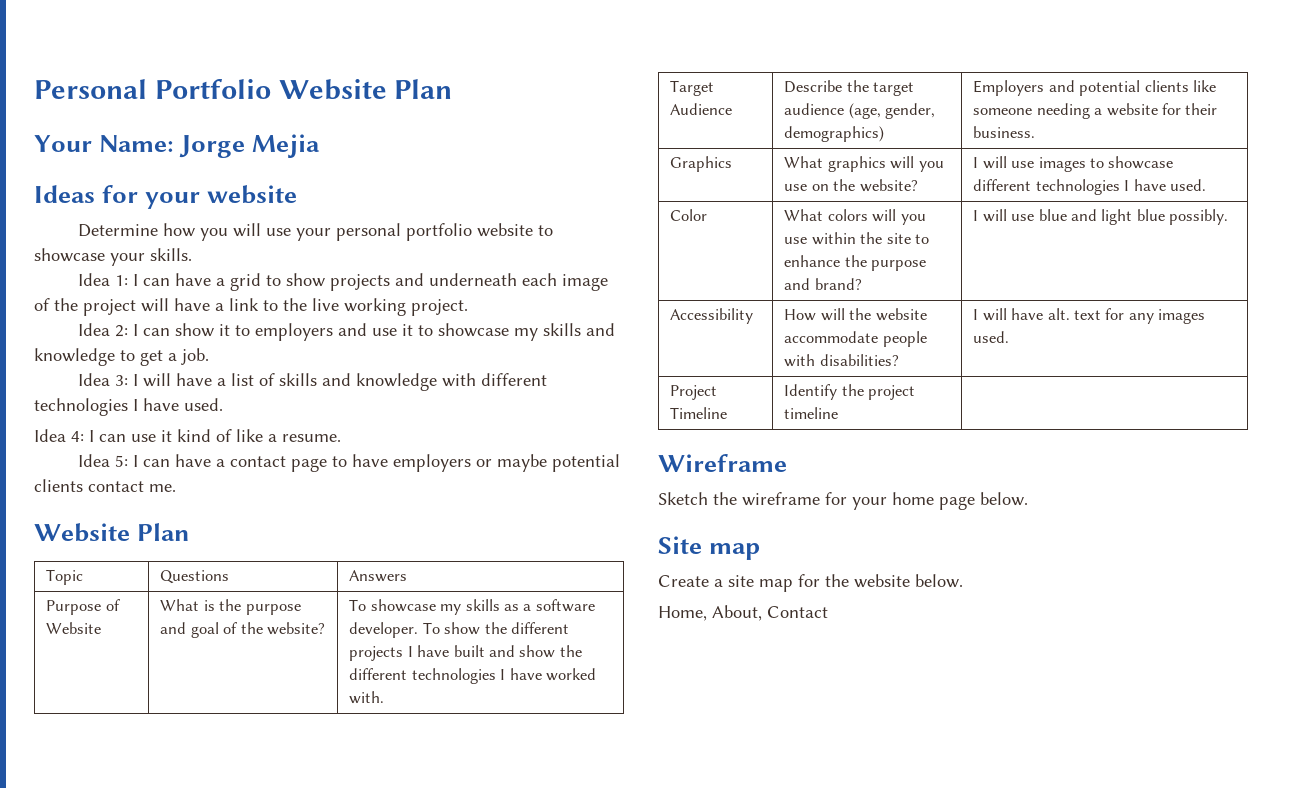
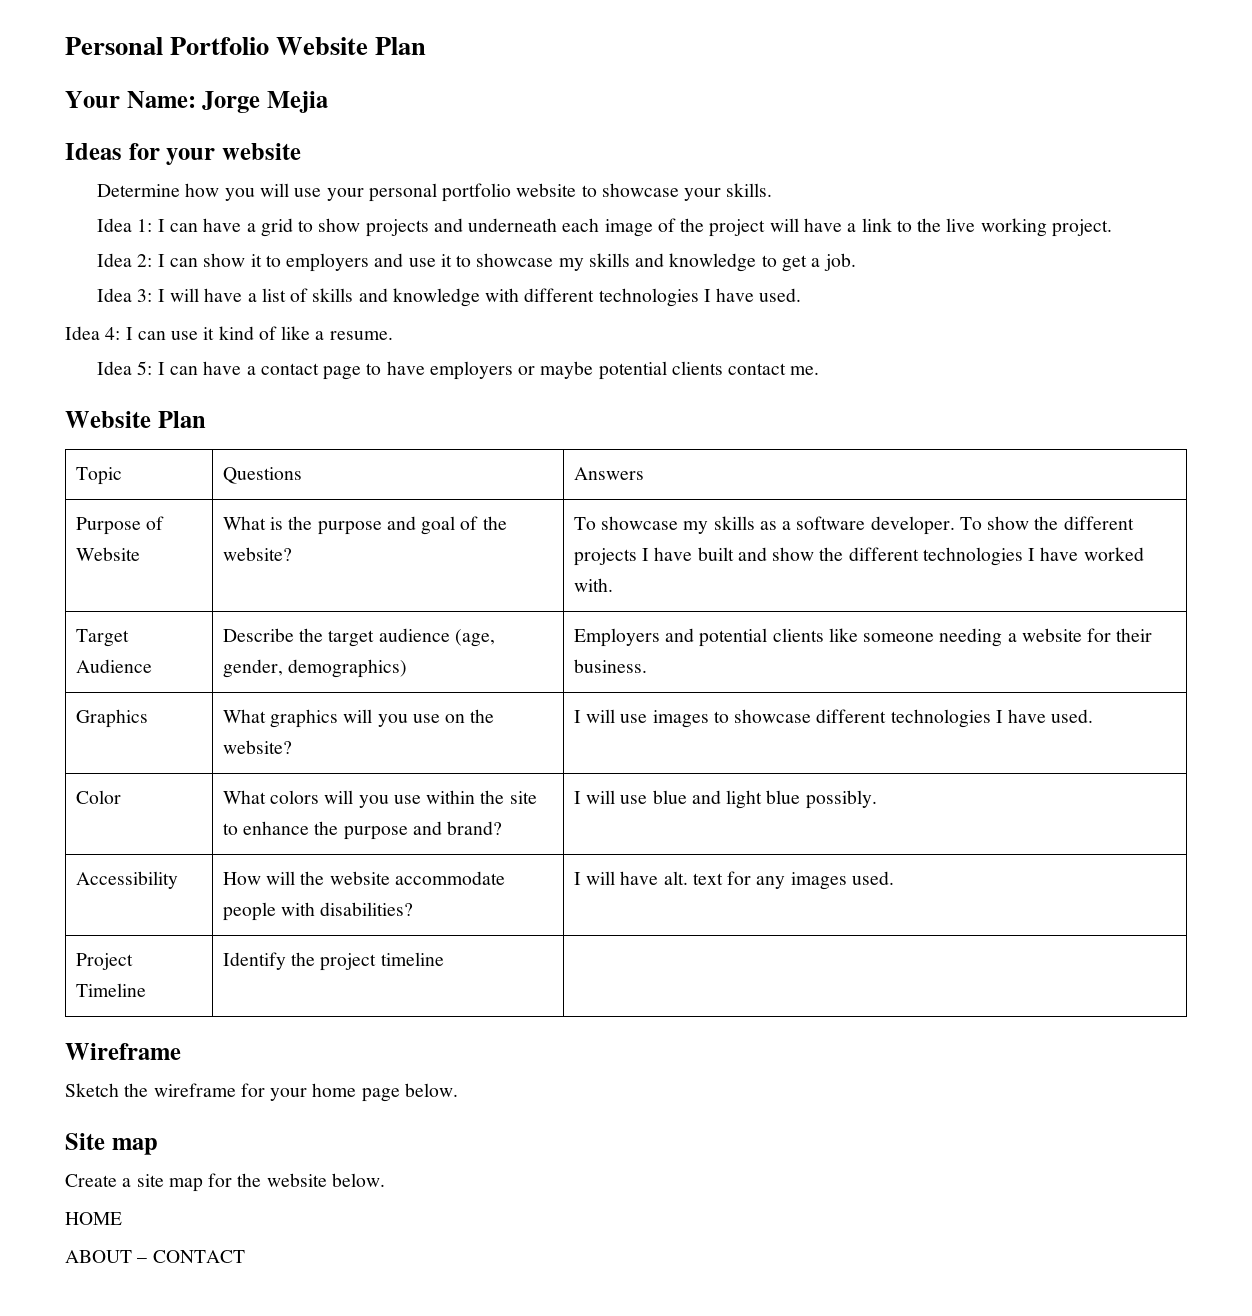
- Home, About, Contact
+ HOME
+ ABOUT – CONTACT

